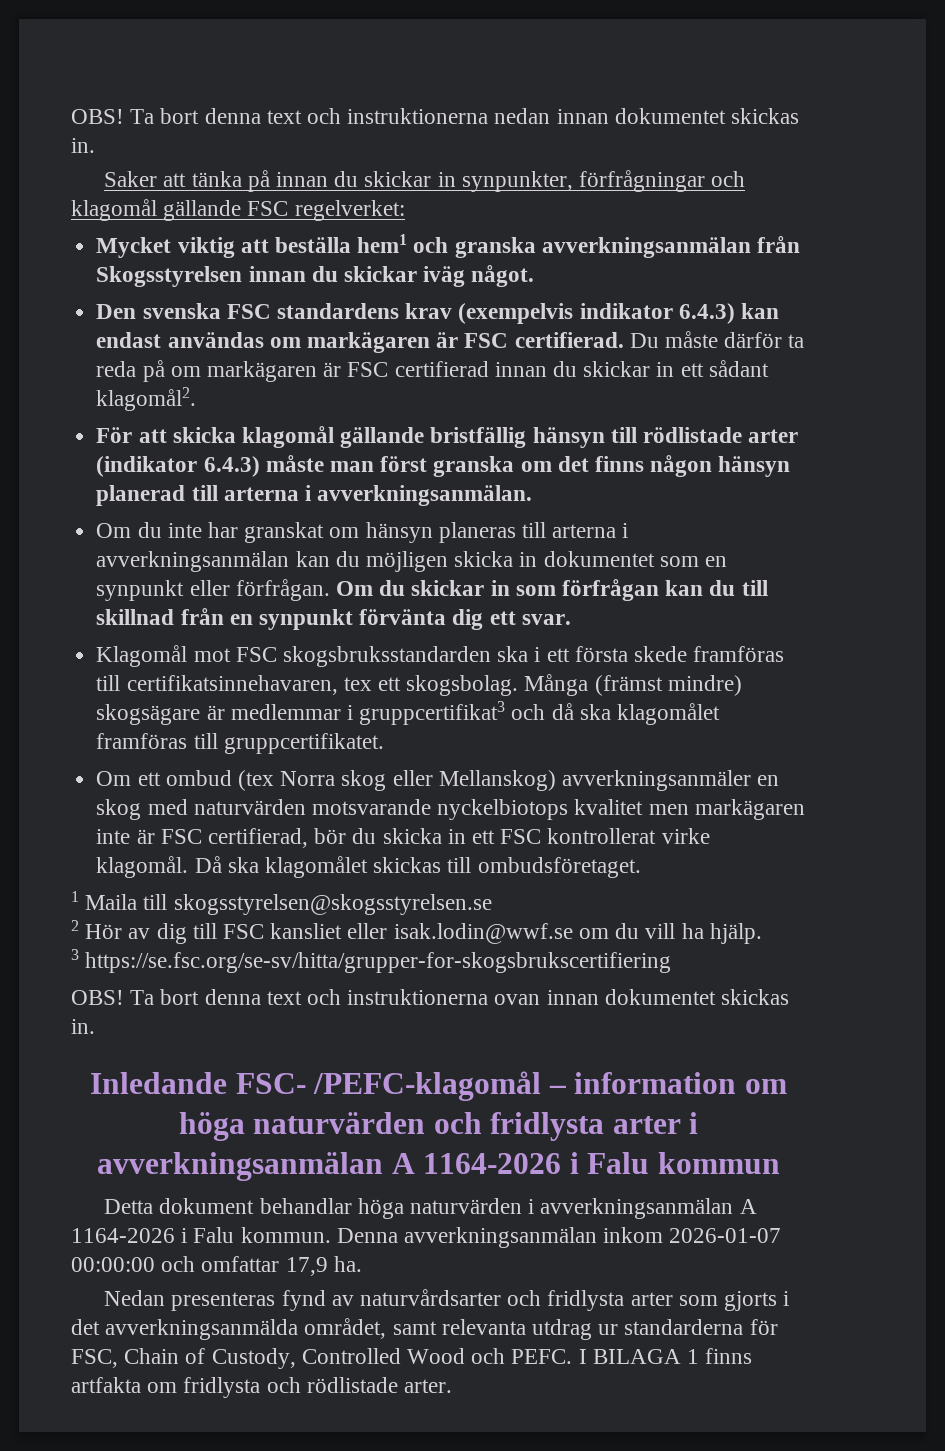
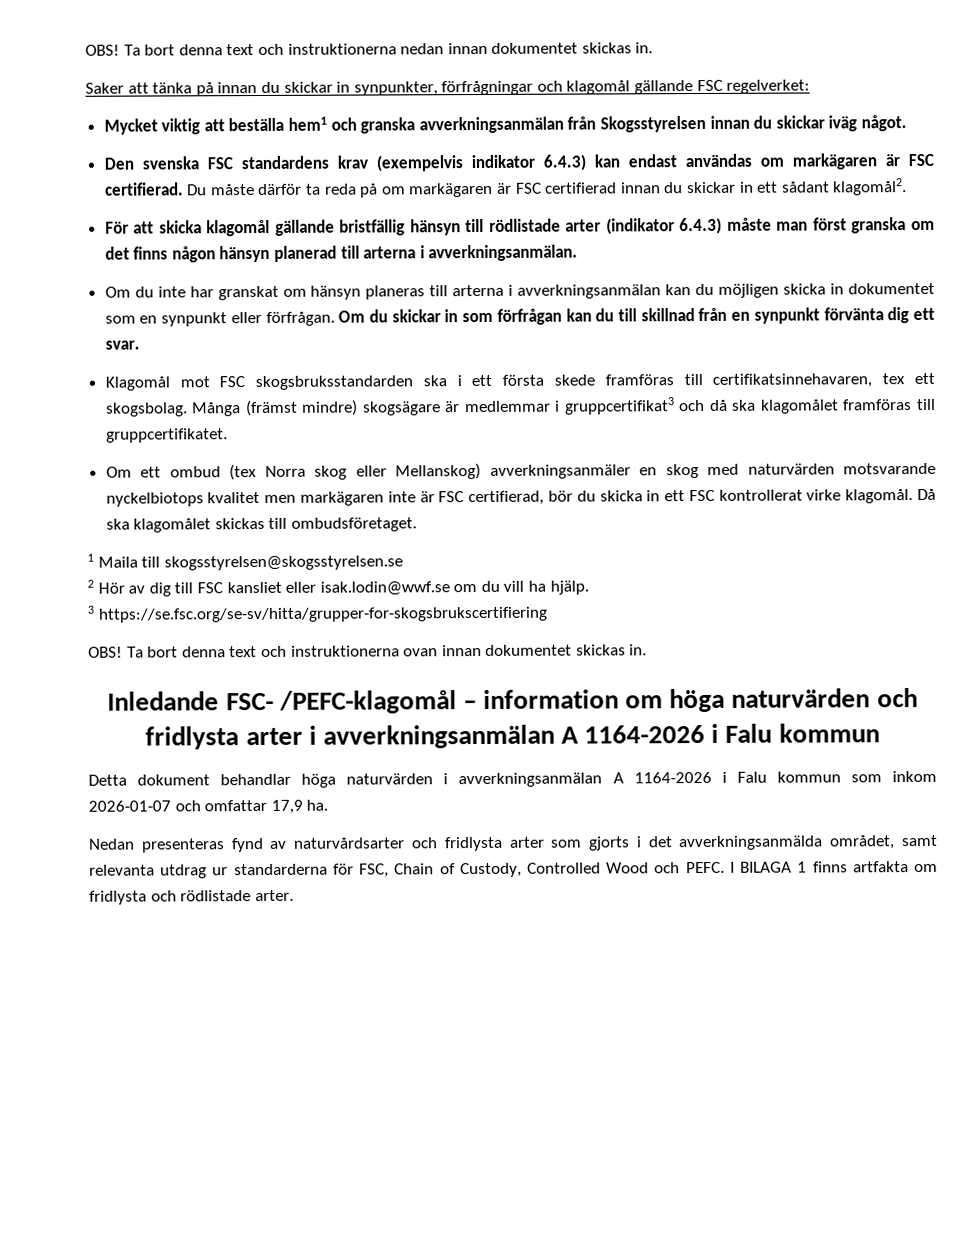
- Detta dokument behandlar höga naturvärden i avverkningsanmälan A 1164-2026 i Falu kommun. Denna avverkningsanmälan inkom 2026-01-07 00:00:00 och omfattar 17,9 ha.
+ Detta dokument behandlar höga naturvärden i avverkningsanmälan A 1164-2026 i Falu kommun som inkom 2026-01-07 och omfattar 17,9 ha.

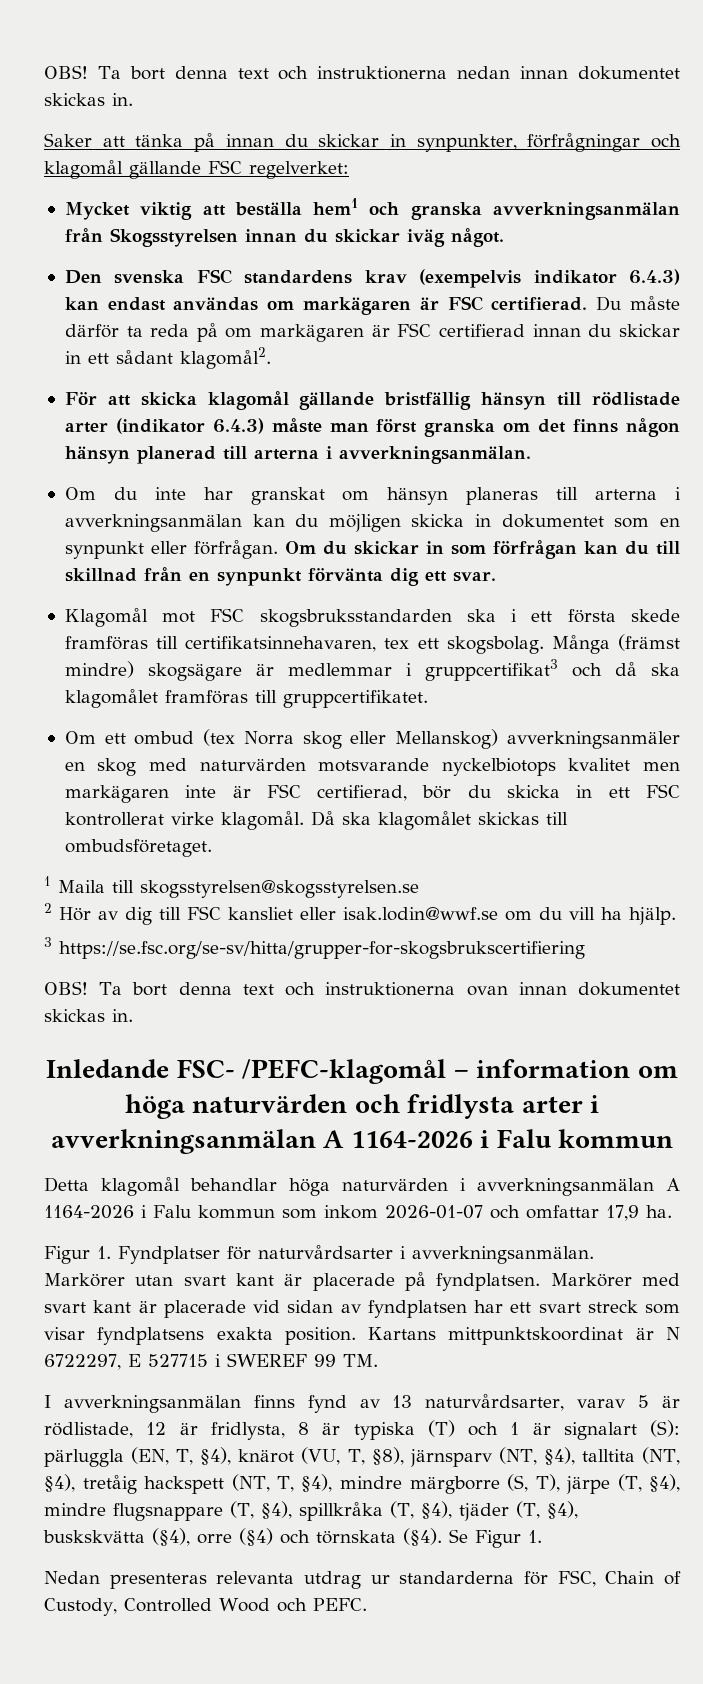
- Detta dokument behandlar höga naturvärden i avverkningsanmälan A 1164-2026 i Falu kommun som inkom 2026-01-07 och omfattar 17,9 ha.
+ Detta klagomål behandlar höga naturvärden i avverkningsanmälan A 1164-2026 i Falu kommun som inkom 2026-01-07 och omfattar 17,9 ha.
- Nedan presenteras fynd av naturvårdsarter och fridlysta arter som gjorts i det avverkningsanmälda området, samt relevanta utdrag ur standarderna för FSC, Chain of Custody, Controlled Wood och PEFC. I BILAGA 1 finns artfakta om fridlysta och rödlistade arter.
+ Figur 1. Fyndplatser för naturvårdsarter i avverkningsanmälan. Markörer utan svart kant är placerade på fyndplatsen. Markörer med svart kant är placerade vid sidan av fyndplatsen har ett svart streck som visar fyndplatsens exakta position. Kartans mittpunktskoordinat är N 6722297, E 527715 i SWEREF 99 TM.
+ I avverkningsanmälan finns fynd av 13 naturvårdsarter, varav 5 är rödlistade, 12 är fridlysta, 8 är typiska (T) och 1 är signalart (S): pärluggla (EN, T, §4), knärot (VU, T, §8), järnsparv (NT, §4), talltita (NT, §4), tretåig hackspett (NT, T, §4), mindre märgborre (S, T), järpe (T, §4), mindre flugsnappare (T, §4), spillkråka (T, §4), tjäder (T, §4), buskskvätta (§4), orre (§4) och törnskata (§4). Se Figur 1.
+ Nedan presenteras relevanta utdrag ur standarderna för FSC, Chain of Custody, Controlled Wood och PEFC.

